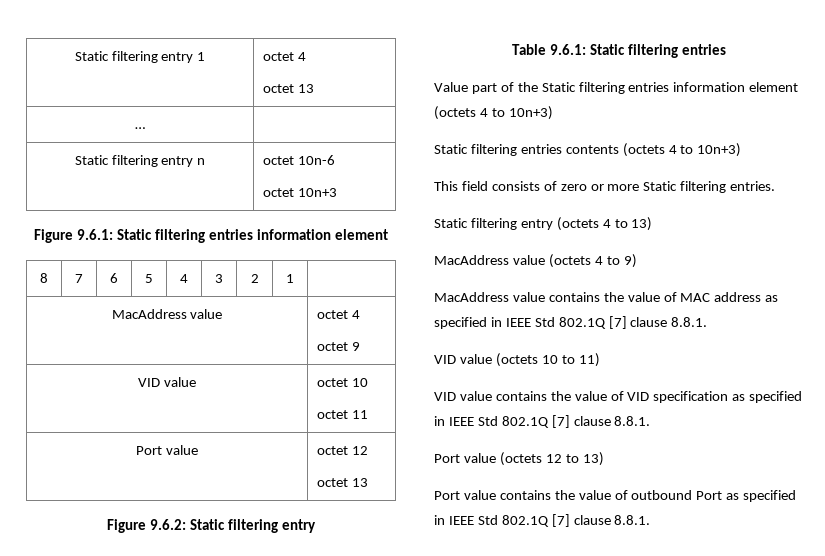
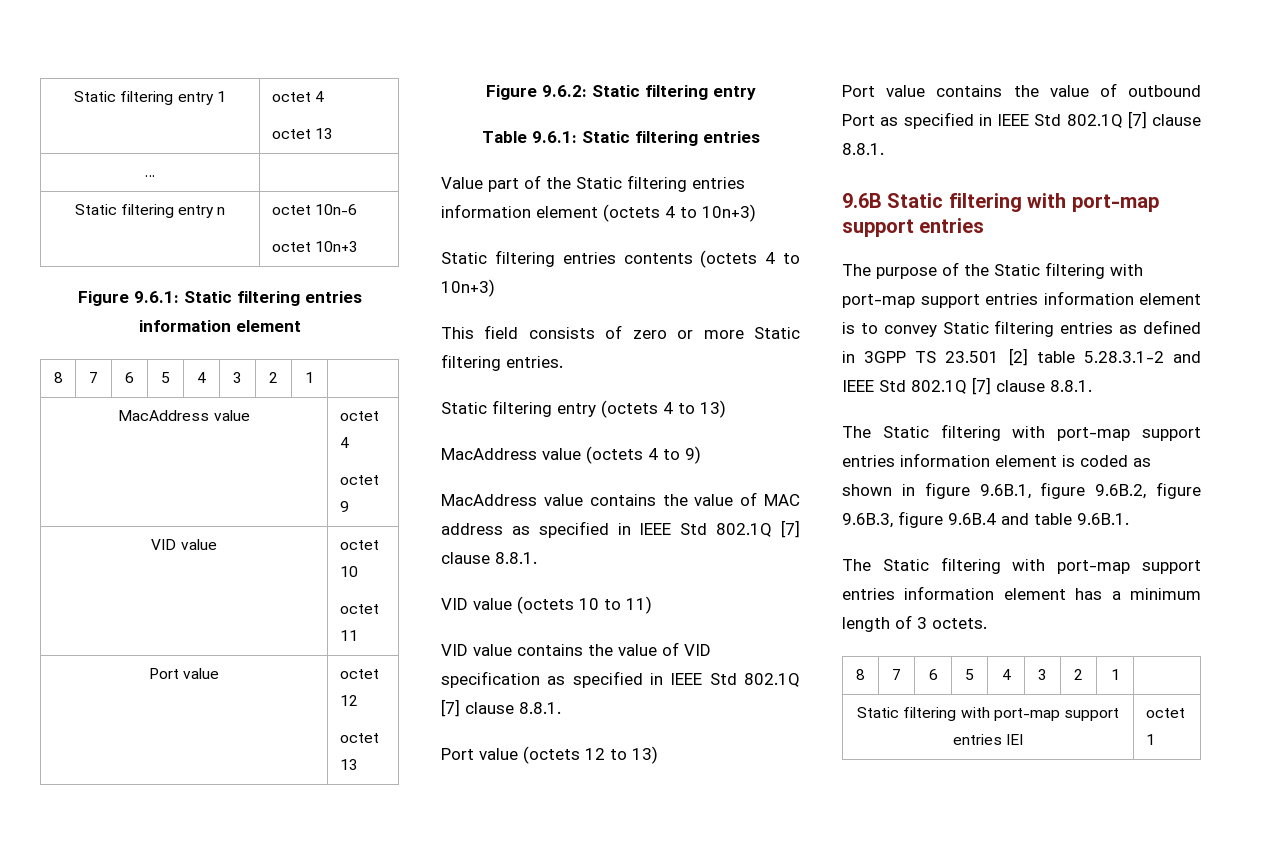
+ 9.6B Static filtering with port-map support entries
+ The purpose of the Static filtering with port-map support entries information element is to convey Static filtering entries as defined in 3GPP TS 23.501 [2] table 5.28.3.1-2 and IEEE Std 802.1Q [7] clause 8.8.1.
+ The Static filtering with port-map support entries information element is coded as shown in figure 9.6B.1, figure 9.6B.2, figure 9.6B.3, figure 9.6B.4 and table 9.6B.1.
+ The Static filtering with port-map support entries information element has a minimum length of 3 octets.
+ 8 | 7 | 6 | 5 | 4 | 3 | 2 | 1 |
+ Static filtering with port-map support entries IEI | octet 1

